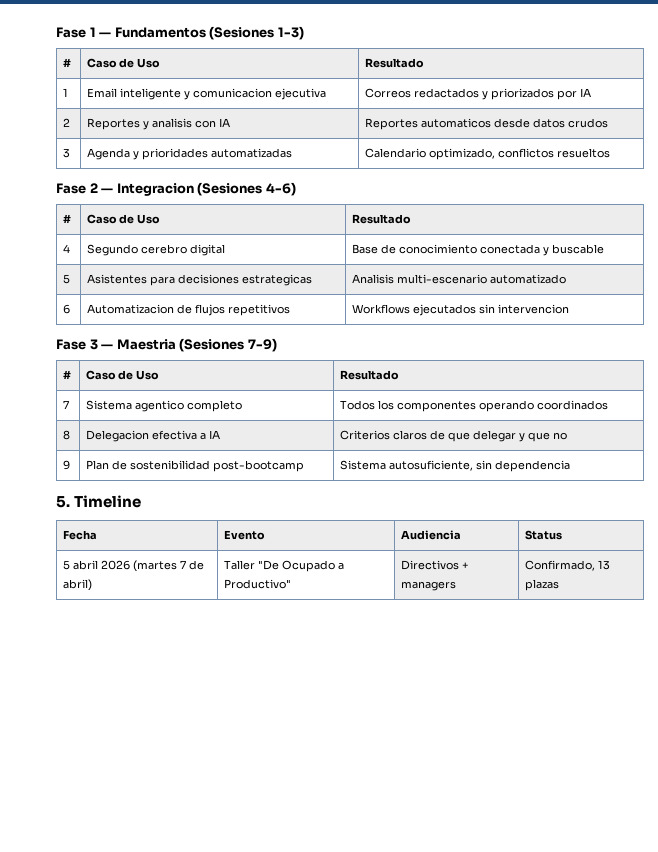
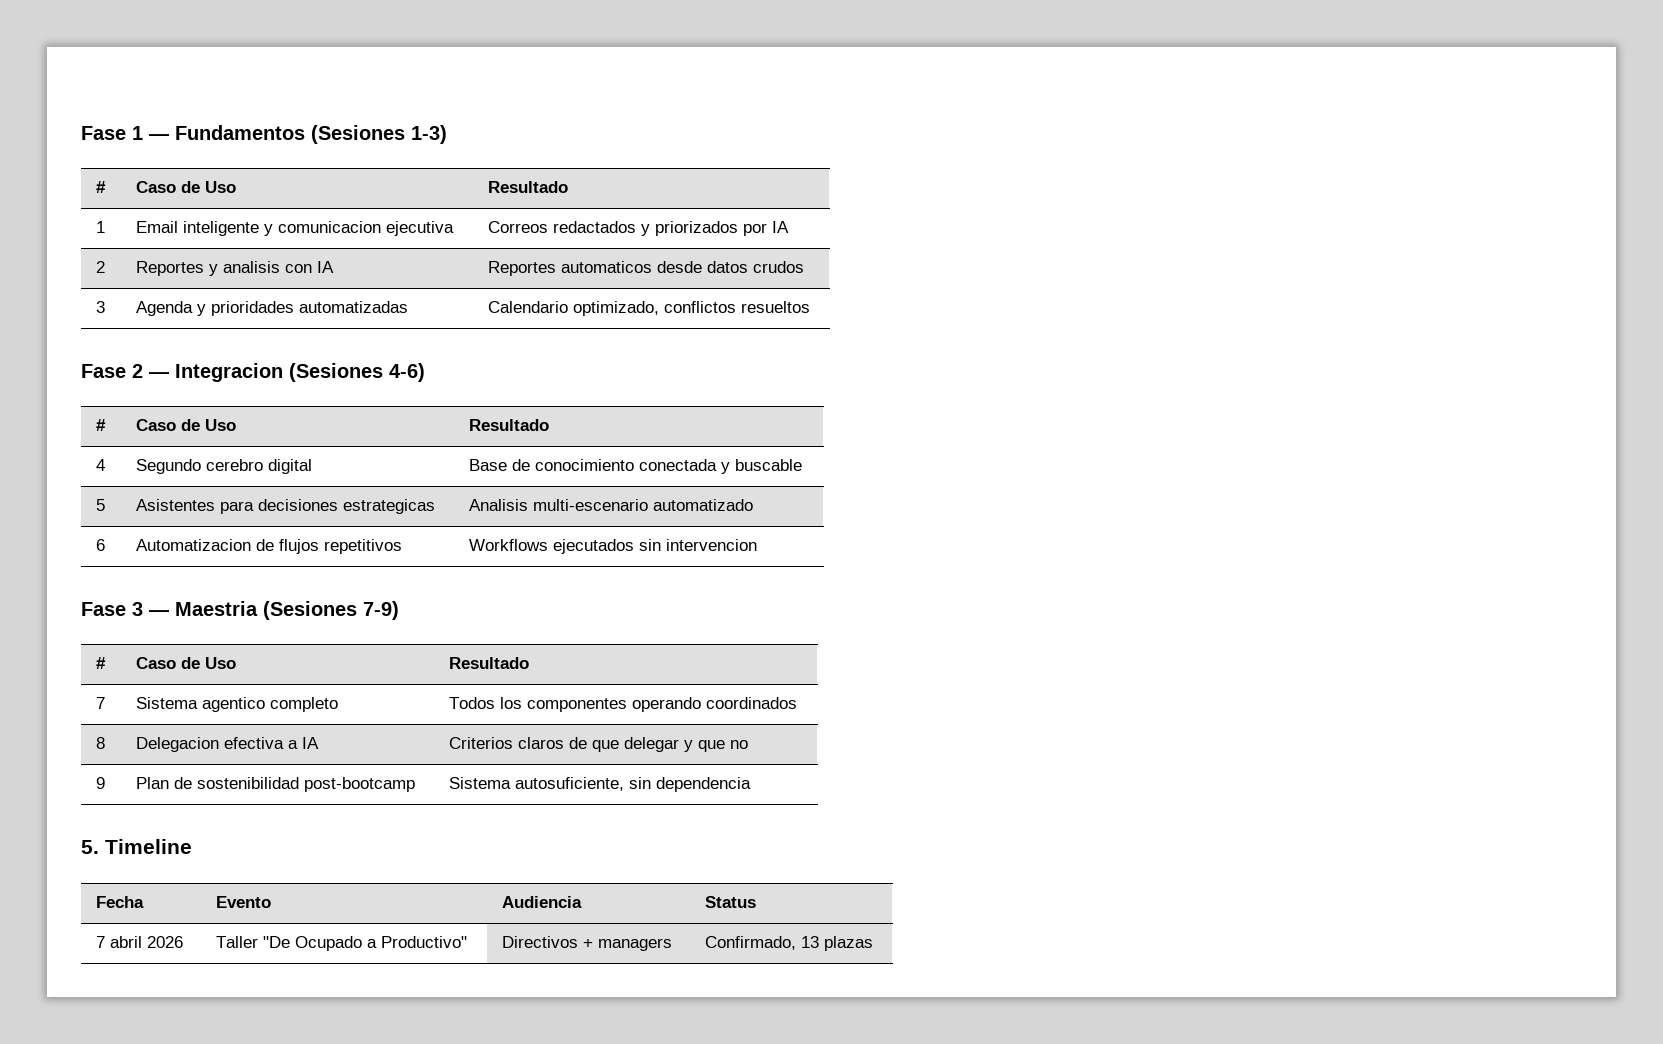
- 5 abril 2026 (martes 7 de abril) | Taller "De Ocupado a Productivo" | Directivos + managers | Confirmado, 13 plazas
+ 7 abril 2026 | Taller "De Ocupado a Productivo" | Directivos + managers | Confirmado, 13 plazas

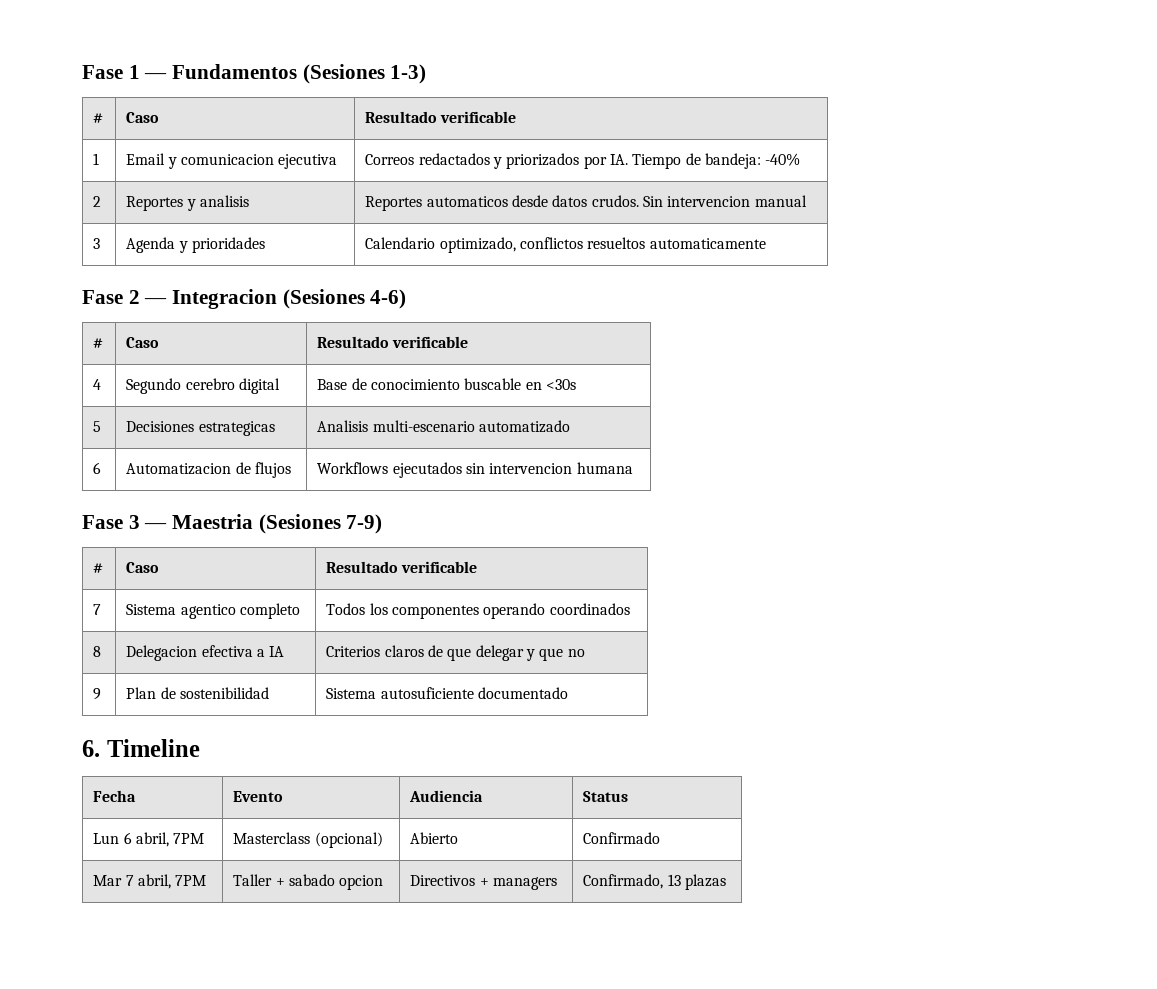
  Fase 1 — Fundamentos (Sesiones 1-3)
- # | Caso de Uso | Resultado
+ # | Caso | Resultado verificable
- 1 | Email inteligente y comunicacion ejecutiva | Correos redactados y priorizados por IA
+ 1 | Email y comunicacion ejecutiva | Correos redactados y priorizados por IA. Tiempo de bandeja: -40%
- 2 | Reportes y analisis con IA | Reportes automaticos desde datos crudos
+ 2 | Reportes y analisis | Reportes automaticos desde datos crudos. Sin intervencion manual
- 3 | Agenda y prioridades automatizadas | Calendario optimizado, conflictos resueltos
+ 3 | Agenda y prioridades | Calendario optimizado, conflictos resueltos automaticamente
  Fase 2 — Integracion (Sesiones 4-6)
- # | Caso de Uso | Resultado
+ # | Caso | Resultado verificable
- 4 | Segundo cerebro digital | Base de conocimiento conectada y buscable
+ 4 | Segundo cerebro digital | Base de conocimiento buscable en <30s
- 5 | Asistentes para decisiones estrategicas | Analisis multi-escenario automatizado
+ 5 | Decisiones estrategicas | Analisis multi-escenario automatizado
- 6 | Automatizacion de flujos repetitivos | Workflows ejecutados sin intervencion
+ 6 | Automatizacion de flujos | Workflows ejecutados sin intervencion humana
  Fase 3 — Maestria (Sesiones 7-9)
- # | Caso de Uso | Resultado
+ # | Caso | Resultado verificable
- 9 | Plan de sostenibilidad post-bootcamp | Sistema autosuficiente, sin dependencia
- 5. Timeline
+ 9 | Plan de sostenibilidad | Sistema autosuficiente documentado
+ 6. Timeline
- 7 abril 2026 | Taller "De Ocupado a Productivo" | Directivos + managers | Confirmado, 13 plazas
+ Lun 6 abril, 7PM | Masterclass (opcional) | Abierto | Confirmado
+ Mar 7 abril, 7PM | Taller + sabado opcion | Directivos + managers | Confirmado, 13 plazas

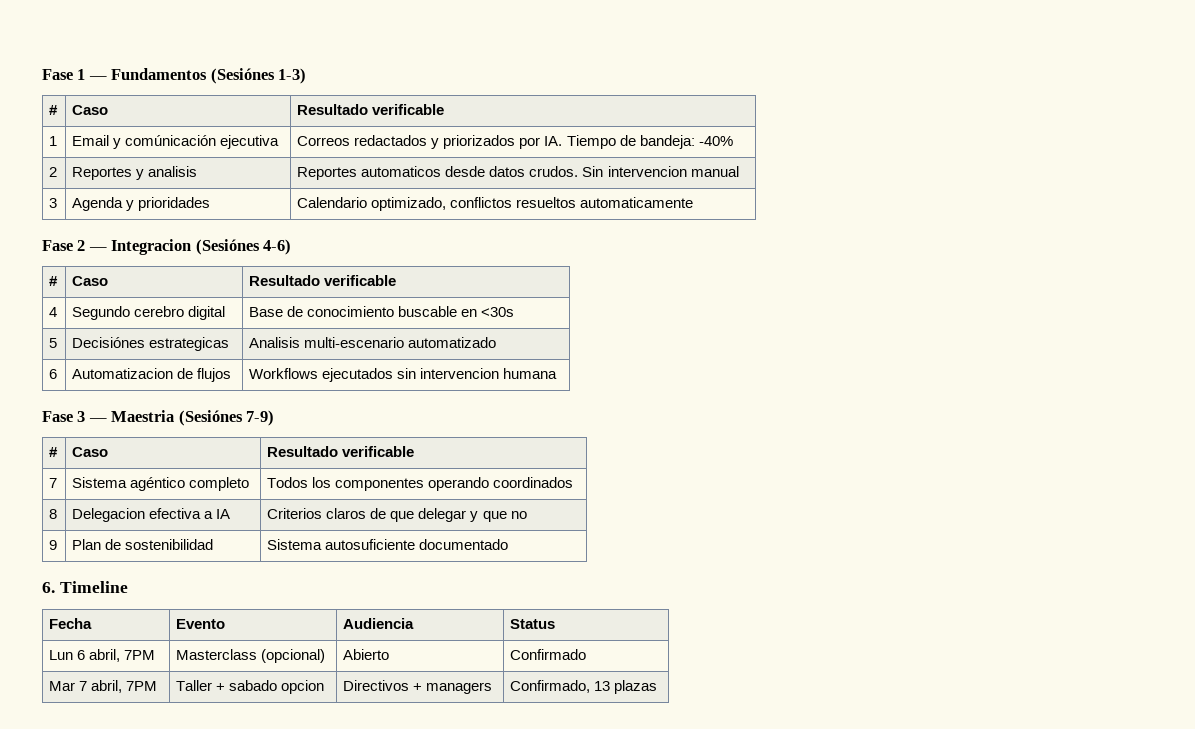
- Fase 1 — Fundamentos (Sesiones 1-3)
+ Fase 1 — Fundamentos (Sesiónes 1-3)
- 1 | Email y comunicacion ejecutiva | Correos redactados y priorizados por IA. Tiempo de bandeja: -40%
+ 1 | Email y comúnicación ejecutiva | Correos redactados y priorizados por IA. Tiempo de bandeja: -40%
- Fase 2 — Integracion (Sesiones 4-6)
+ Fase 2 — Integracion (Sesiónes 4-6)
- 5 | Decisiones estrategicas | Analisis multi-escenario automatizado
+ 5 | Decisiónes estrategicas | Analisis multi-escenario automatizado
- Fase 3 — Maestria (Sesiones 7-9)
+ Fase 3 — Maestria (Sesiónes 7-9)
- 7 | Sistema agentico completo | Todos los componentes operando coordinados
+ 7 | Sistema agéntico completo | Todos los componentes operando coordinados

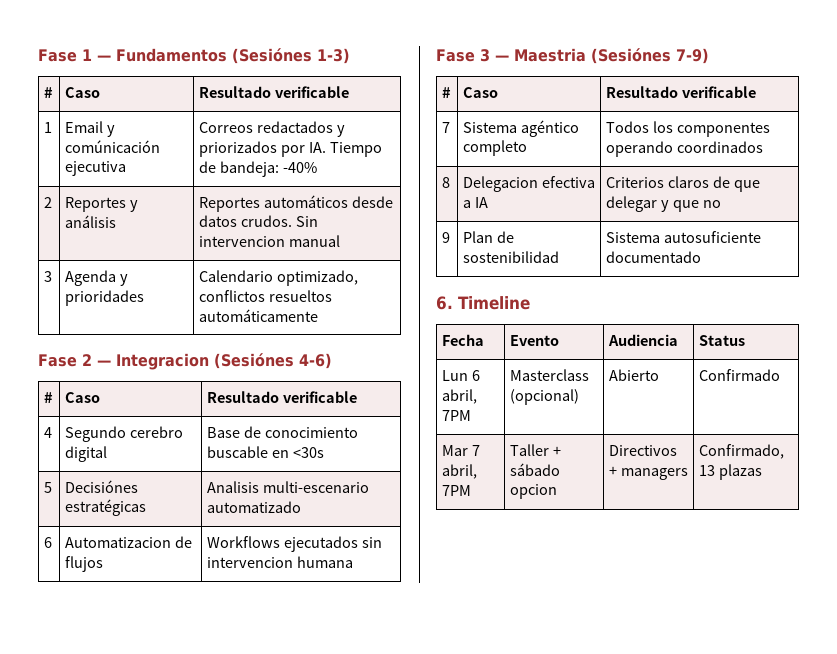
- 2 | Reportes y analisis | Reportes automaticos desde datos crudos. Sin intervencion manual
+ 2 | Reportes y análisis | Reportes automáticos desde datos crudos. Sin intervencion manual
- 3 | Agenda y prioridades | Calendario optimizado, conflictos resueltos automaticamente
+ 3 | Agenda y prioridades | Calendario optimizado, conflictos resueltos automáticamente
- 5 | Decisiónes estrategicas | Analisis multi-escenario automatizado
+ 5 | Decisiónes estratégicas | Analisis multi-escenario automatizado
- Mar 7 abril, 7PM | Taller + sabado opcion | Directivos + managers | Confirmado, 13 plazas
+ Mar 7 abril, 7PM | Taller + sábado opcion | Directivos + managers | Confirmado, 13 plazas

